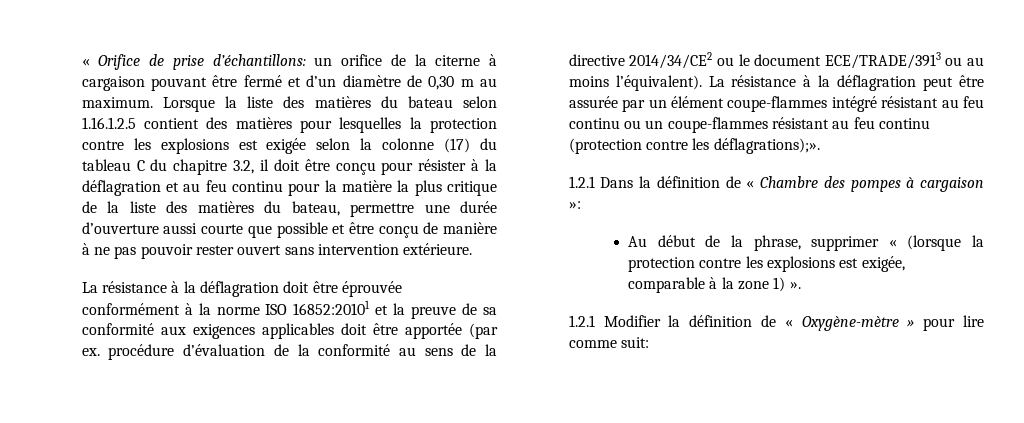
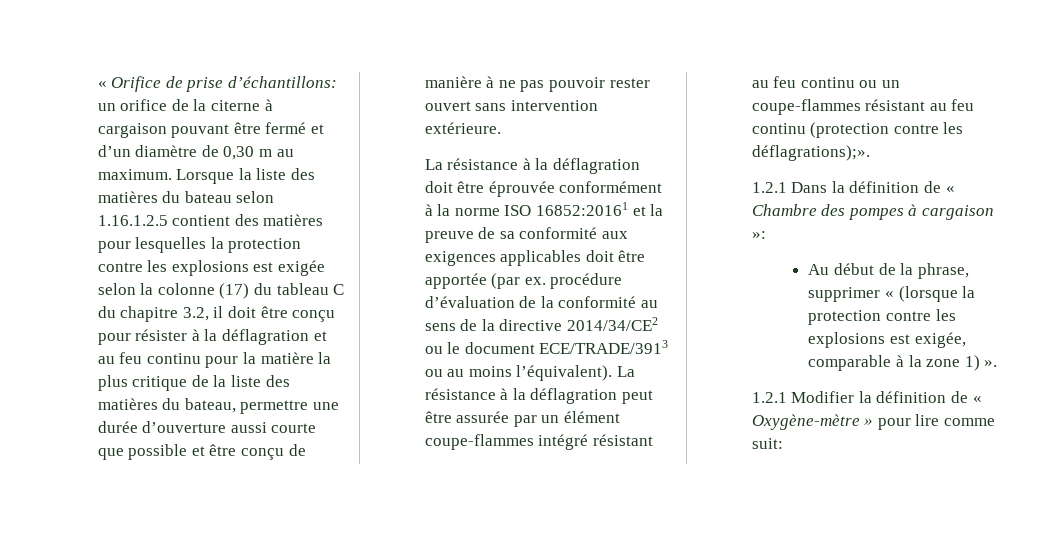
- La résistance à la déflagration doit être éprouvée conformément à la norme ISO 16852:20101 et la preuve de sa conformité aux exigences applicables doit être apportée (par ex. procédure d’évaluation de la conformité au sens de la directive 2014/34/CE2 ou le document ECE/TRADE/3913 ou au moins l’équivalent).
+ La résistance à la déflagration doit être éprouvée conformément à la norme ISO 16852:20161 et la preuve de sa conformité aux exigences applicables doit être apportée (par ex. procédure d’évaluation de la conformité au sens de la directive 2014/34/CE2 ou le document ECE/TRADE/3913 ou au moins l’équivalent).

